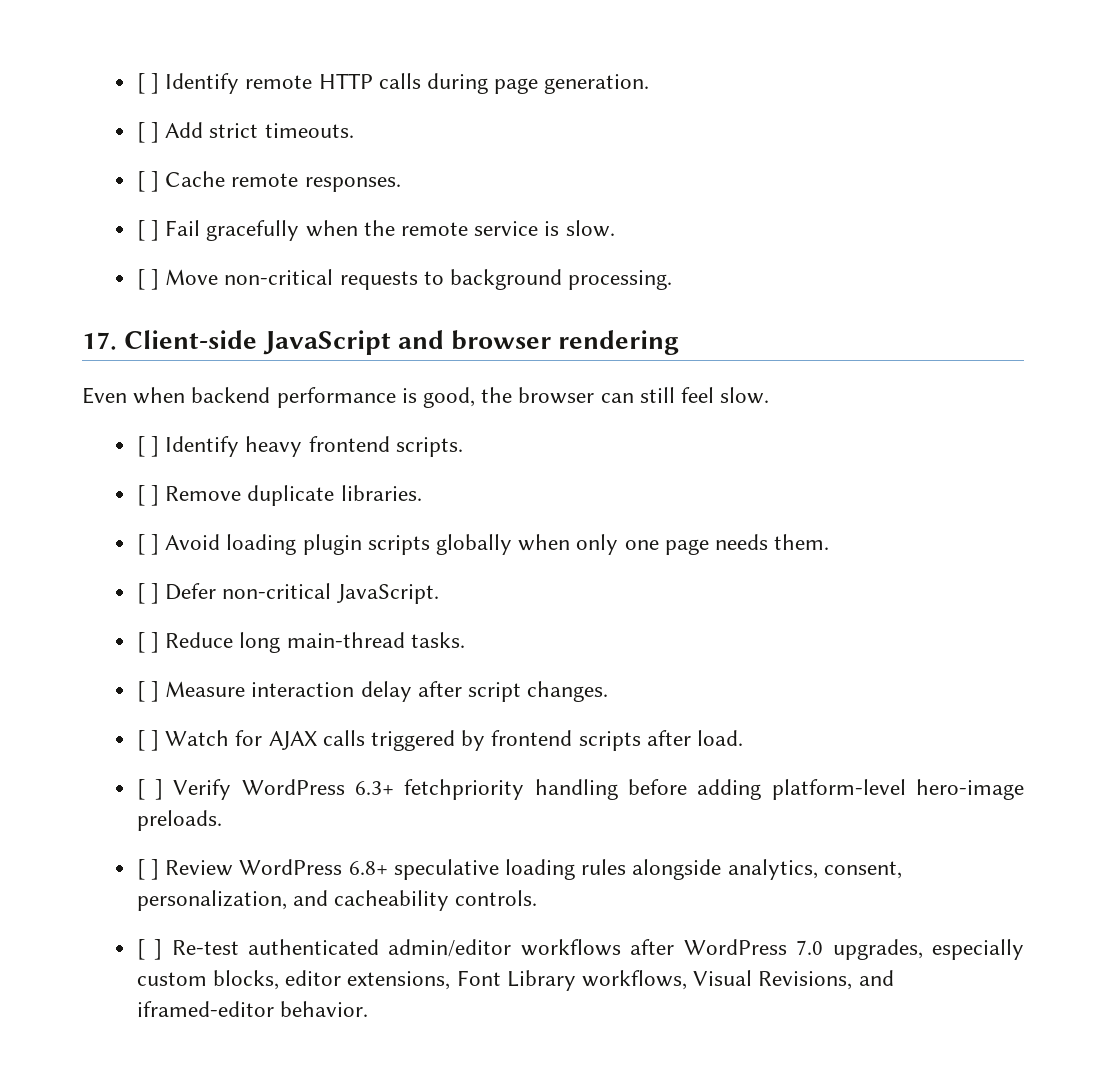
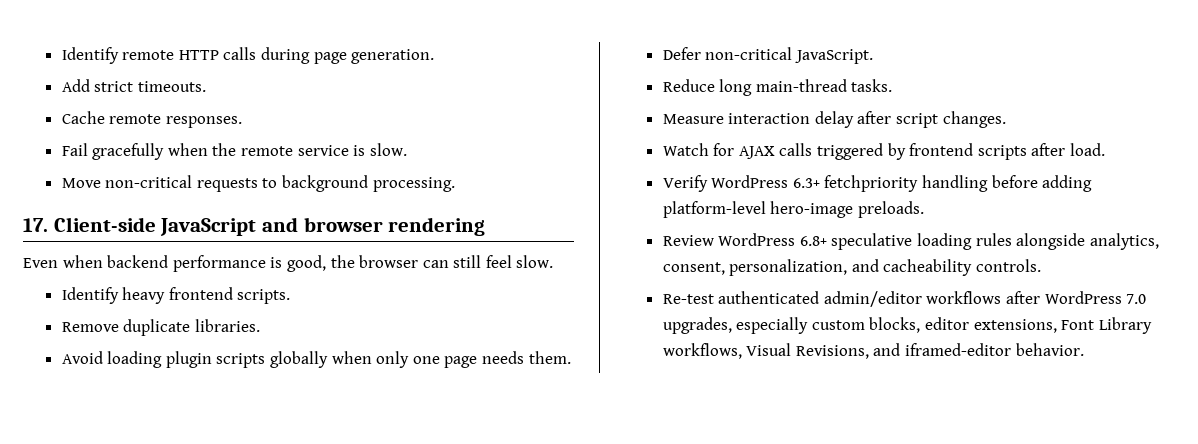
- [ ] Identify remote HTTP calls during page generation.
+ Identify remote HTTP calls during page generation.
- [ ] Add strict timeouts.
+ Add strict timeouts.
- [ ] Cache remote responses.
+ Cache remote responses.
- [ ] Fail gracefully when the remote service is slow.
+ Fail gracefully when the remote service is slow.
- [ ] Move non-critical requests to background processing.
+ Move non-critical requests to background processing.
- [ ] Identify heavy frontend scripts.
+ Identify heavy frontend scripts.
- [ ] Remove duplicate libraries.
+ Remove duplicate libraries.
- [ ] Avoid loading plugin scripts globally when only one page needs them.
+ Avoid loading plugin scripts globally when only one page needs them.
- [ ] Defer non-critical JavaScript.
+ Defer non-critical JavaScript.
- [ ] Reduce long main-thread tasks.
+ Reduce long main-thread tasks.
- [ ] Measure interaction delay after script changes.
+ Measure interaction delay after script changes.
- [ ] Watch for AJAX calls triggered by frontend scripts after load.
+ Watch for AJAX calls triggered by frontend scripts after load.
- [ ] Verify WordPress 6.3+ fetchpriority handling before adding platform-level hero-image preloads.
+ Verify WordPress 6.3+ fetchpriority handling before adding platform-level hero-image preloads.
- [ ] Review WordPress 6.8+ speculative loading rules alongside analytics, consent, personalization, and cacheability controls.
+ Review WordPress 6.8+ speculative loading rules alongside analytics, consent, personalization, and cacheability controls.
- [ ] Re-test authenticated admin/editor workflows after WordPress 7.0 upgrades, especially custom blocks, editor extensions, Font Library workflows, Visual Revisions, and iframed-editor behavior.
+ Re-test authenticated admin/editor workflows after WordPress 7.0 upgrades, especially custom blocks, editor extensions, Font Library workflows, Visual Revisions, and iframed-editor behavior.

